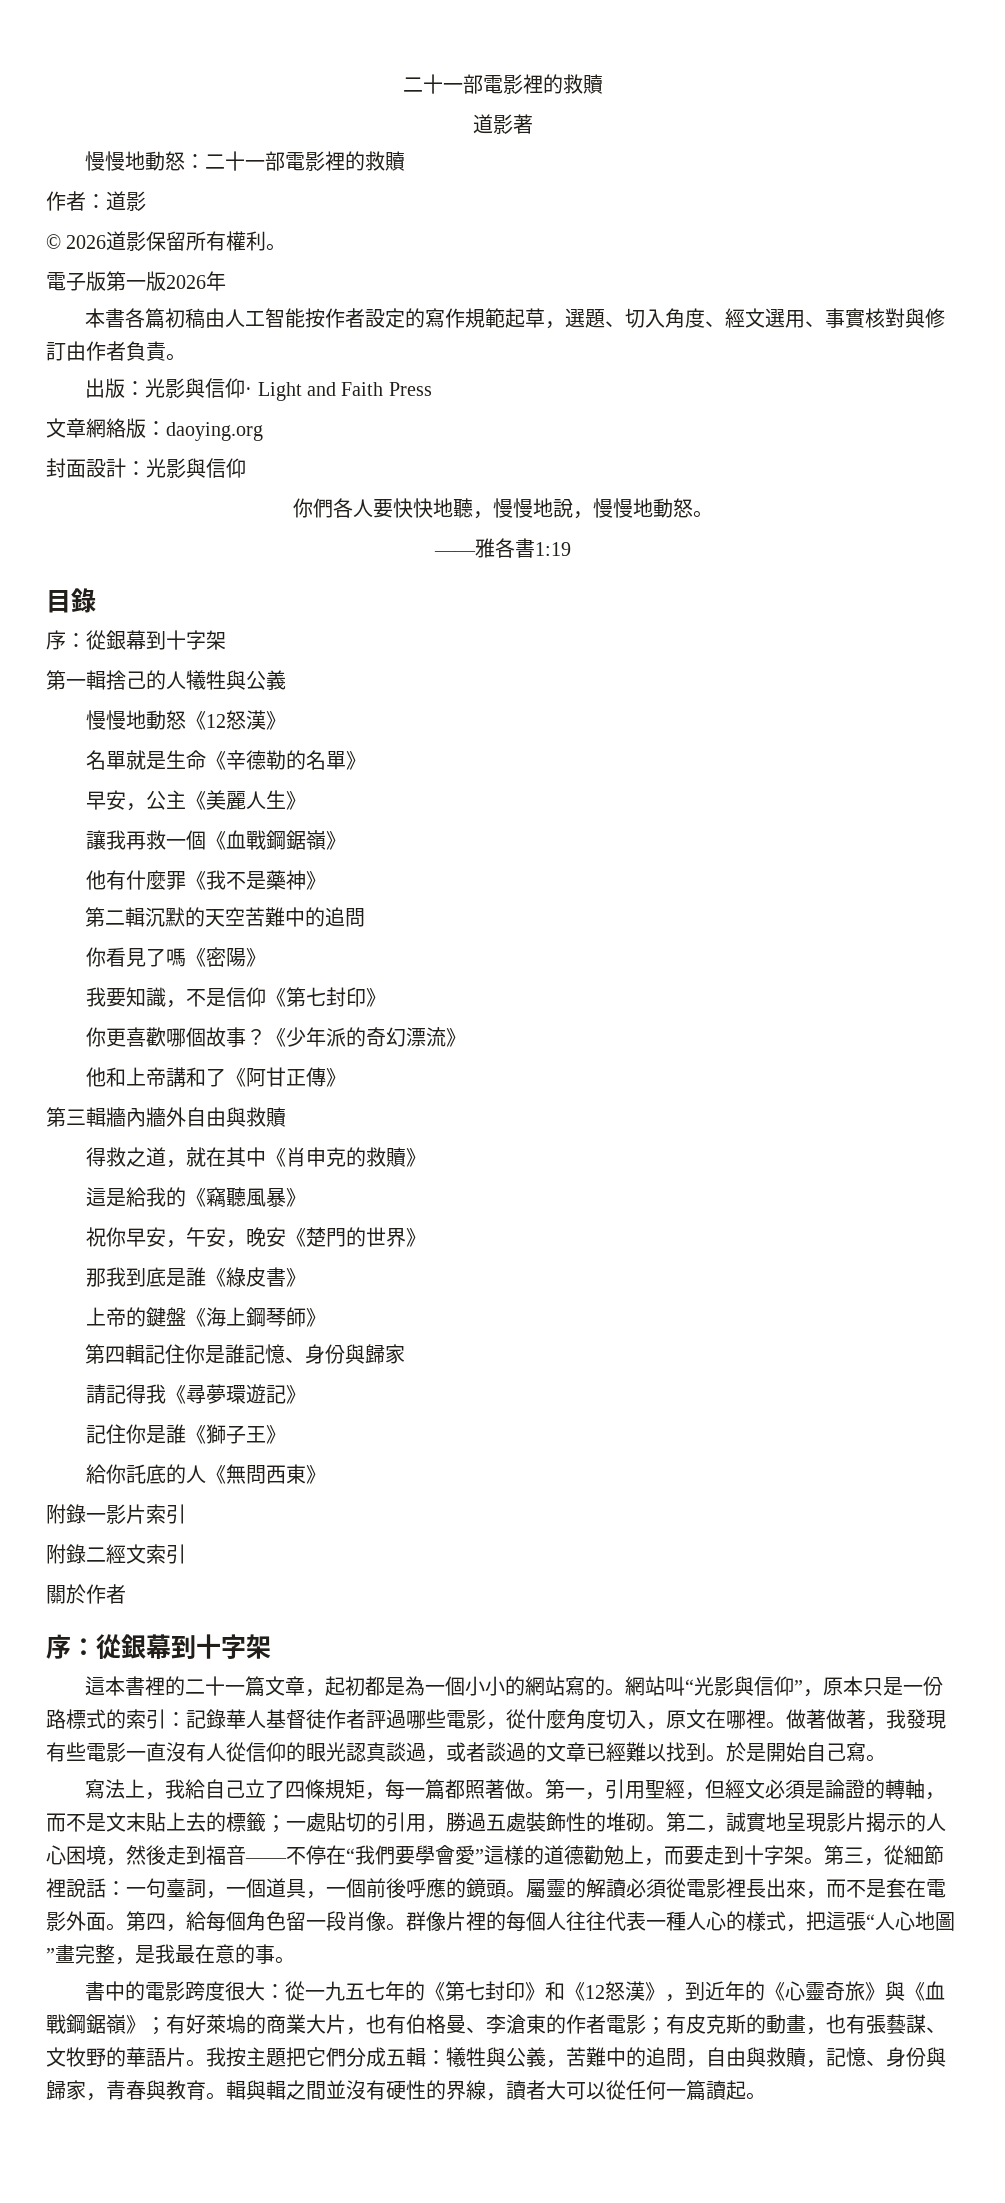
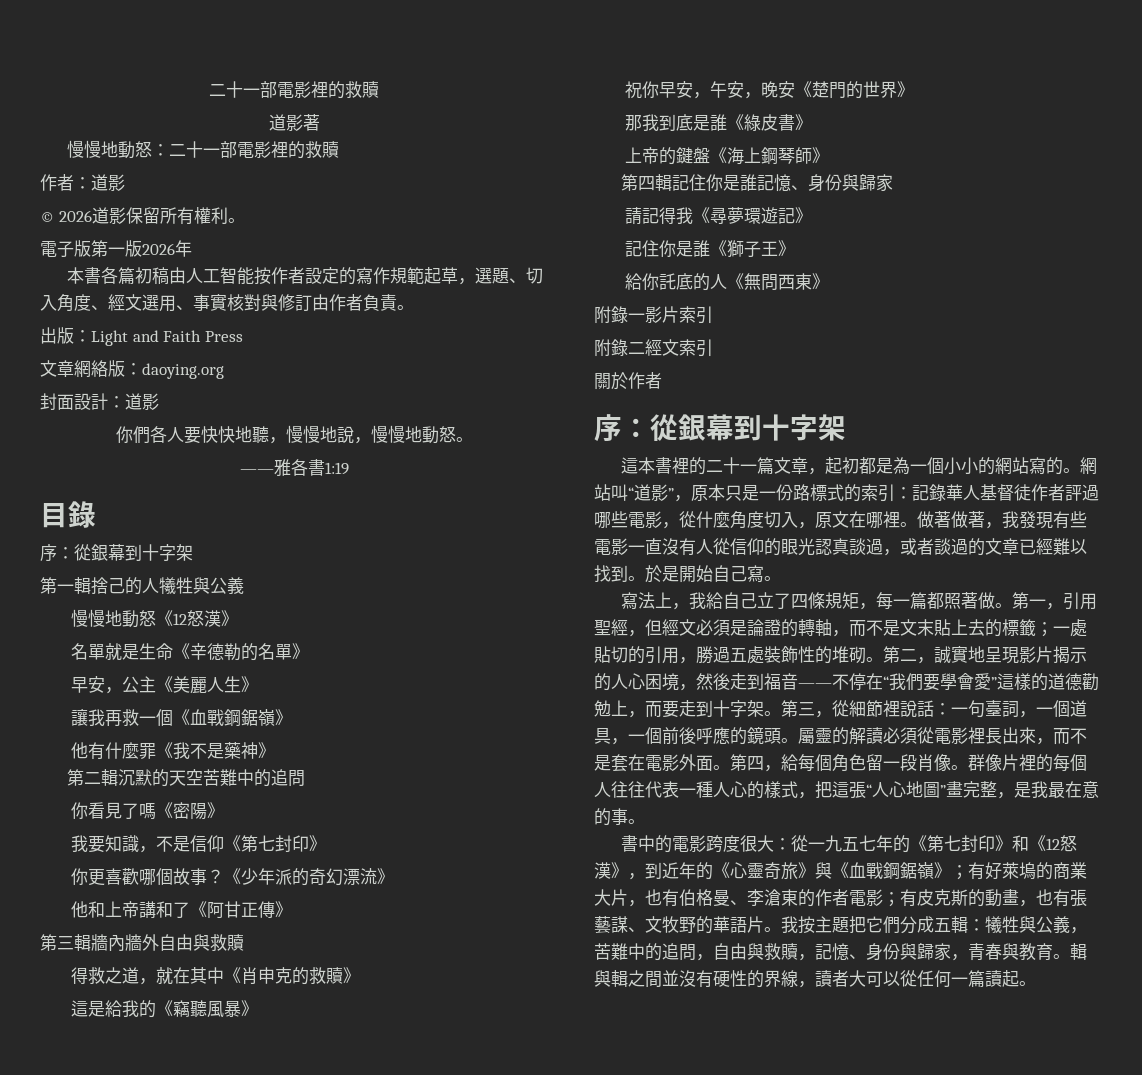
- 出版：光影與信仰· Light and Faith Press
+ 出版：Light and Faith Press
- 封面設計：光影與信仰
+ 封面設計：道影
- 網站叫“光影與信仰”，原本只是一份路標式的索引：記錄華人基督徒作者評過哪些電影，從什麼角度切入，原文在哪裡。
+ 網站叫“道影”，原本只是一份路標式的索引：記錄華人基督徒作者評過哪些電影，從什麼角度切入，原文在哪裡。

